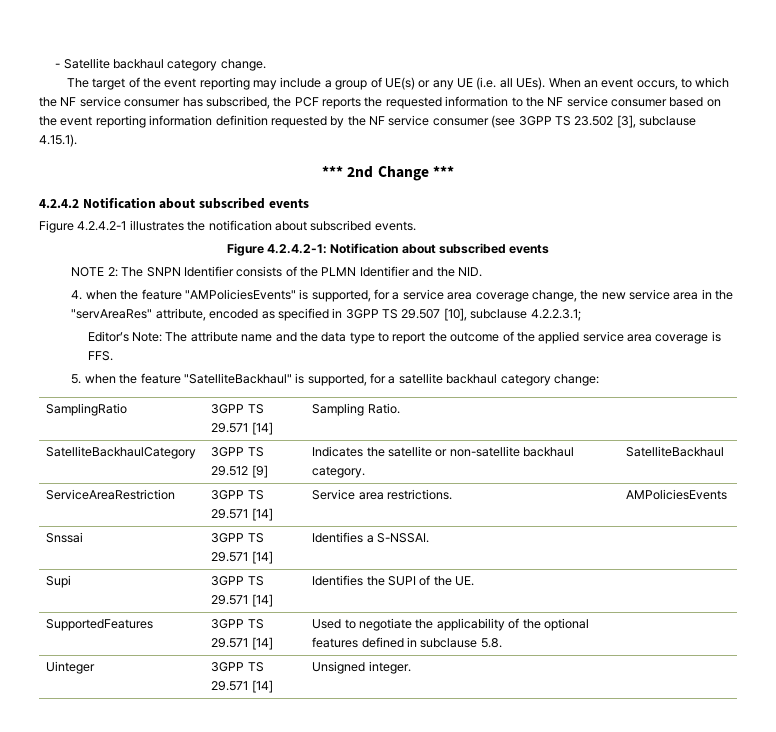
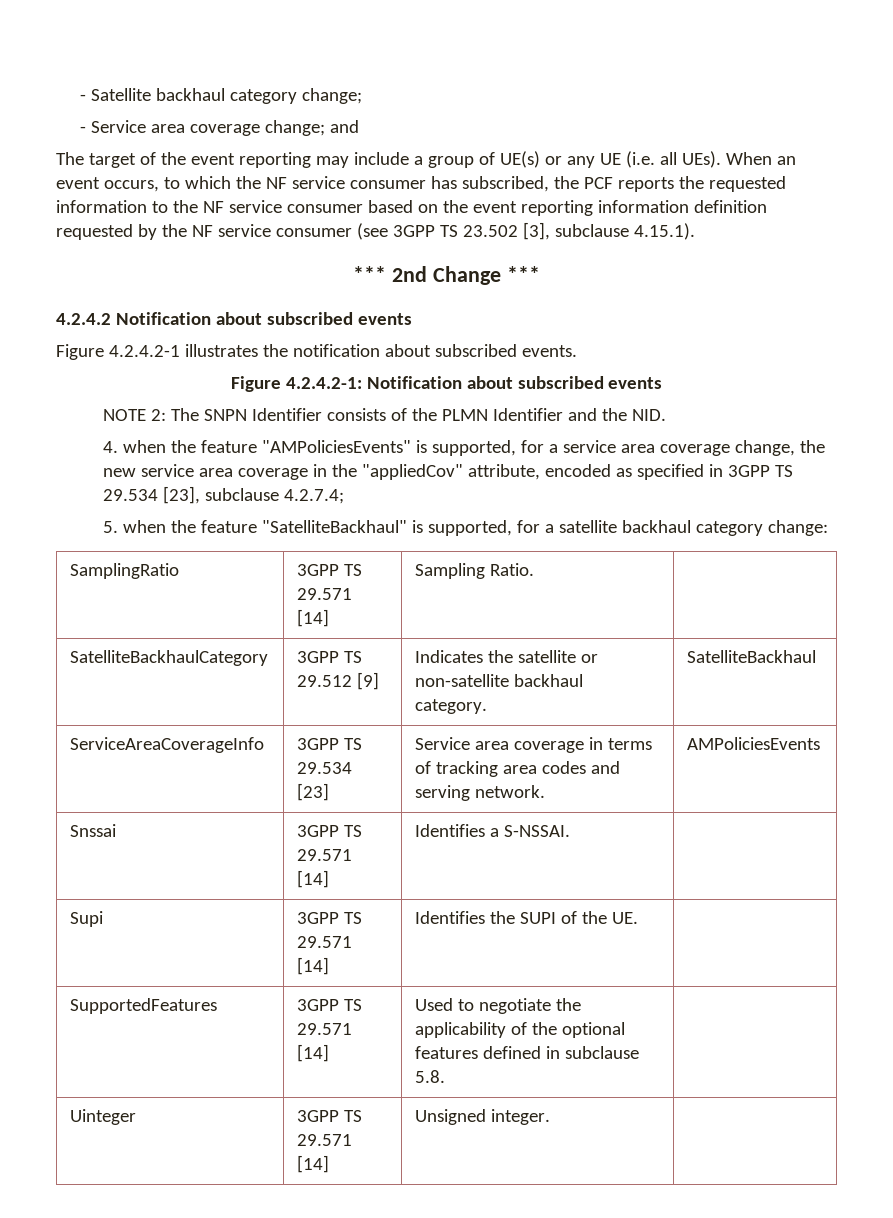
- - Satellite backhaul category change.
+ - Satellite backhaul category change;
+ - Service area coverage change; and
- 4. when the feature "AMPoliciesEvents" is supported, for a service area coverage change, the new service area in the "servAreaRes" attribute, encoded as specified in 3GPP TS 29.507 [10], subclause 4.2.2.3.1;
- Editor’s Note: The attribute name and the data type to report the outcome of the applied service area coverage is FFS.
+ 4. when the feature "AMPoliciesEvents" is supported, for a service area coverage change, the new service area coverage in the "appliedCov" attribute, encoded as specified in 3GPP TS 29.534 [23], subclause 4.2.7.4;
- ServiceAreaRestriction | 3GPP TS 29.571 [14] | Service area restrictions. | AMPoliciesEvents
+ ServiceAreaCoverageInfo | 3GPP TS 29.534 [23] | Service area coverage in terms of tracking area codes and serving network. | AMPoliciesEvents

